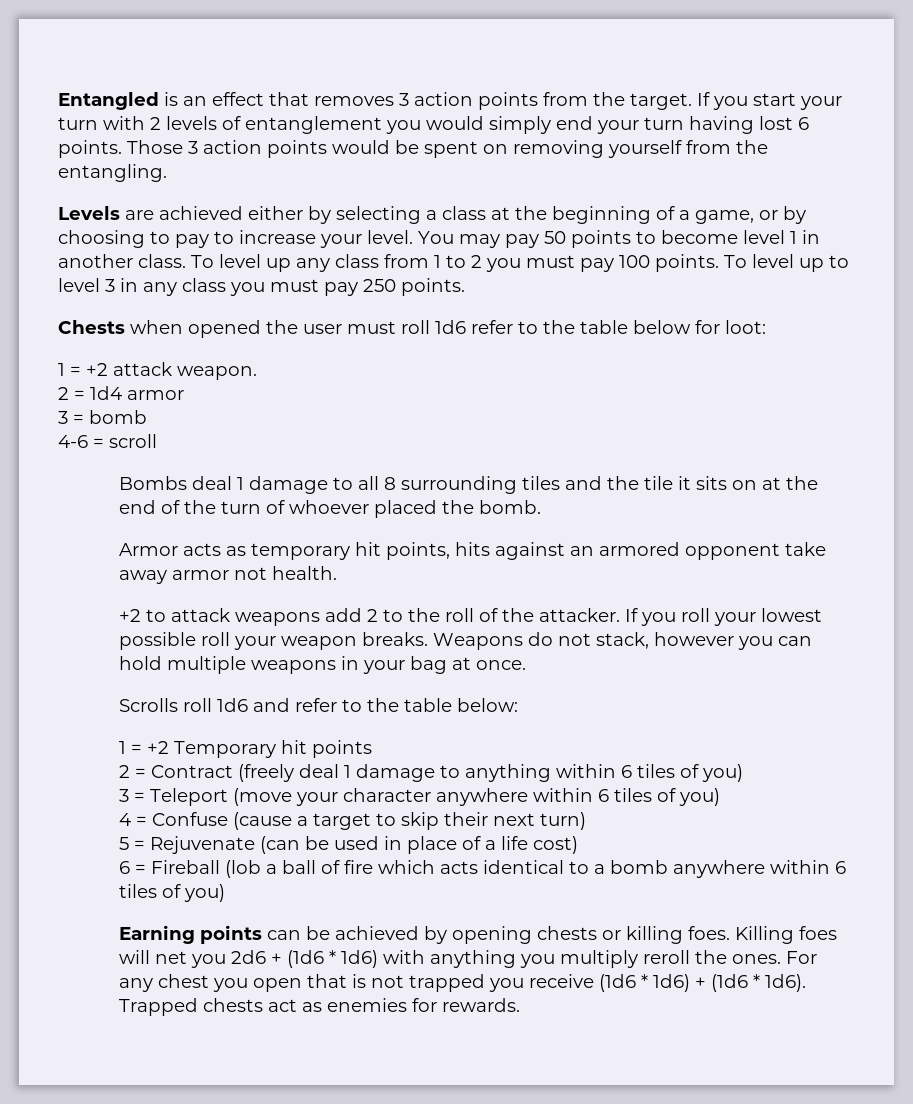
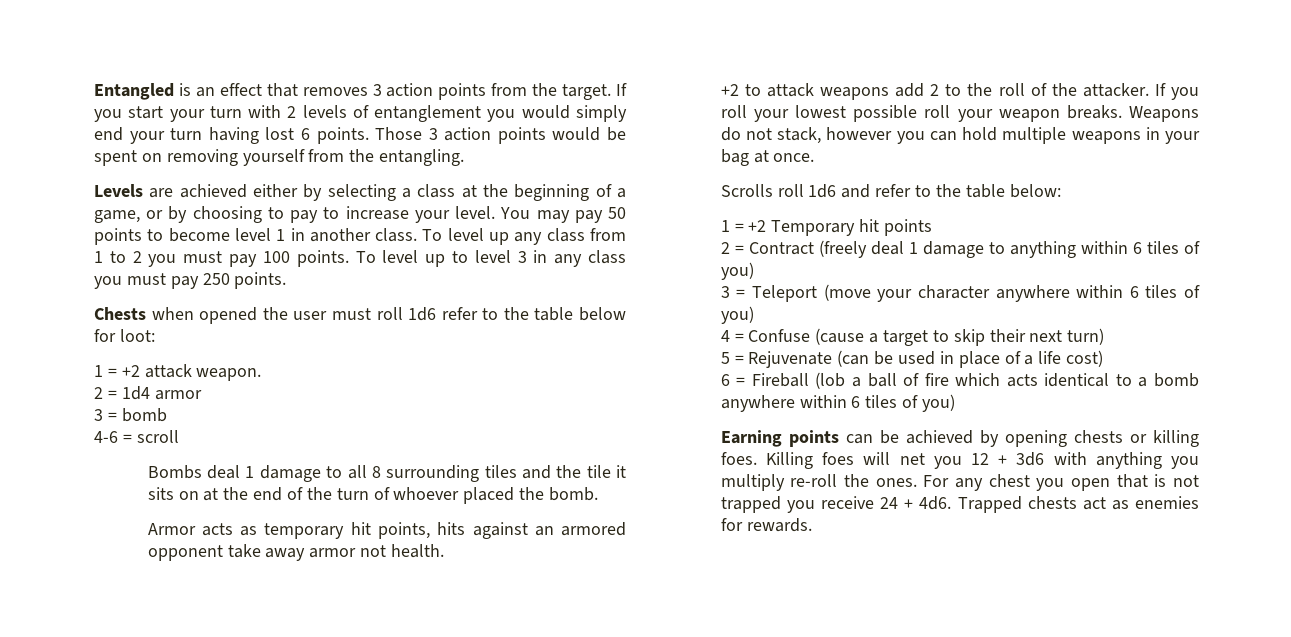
- Killing foes will net you 2d6 + (1d6 * 1d6) with anything you multiply reroll the ones.
+ Killing foes will net you 12 + 3d6 with anything you multiply re-roll the ones.
- For any chest you open that is not trapped you receive (1d6 * 1d6) + (1d6 * 1d6).
+ For any chest you open that is not trapped you receive 24 + 4d6.

